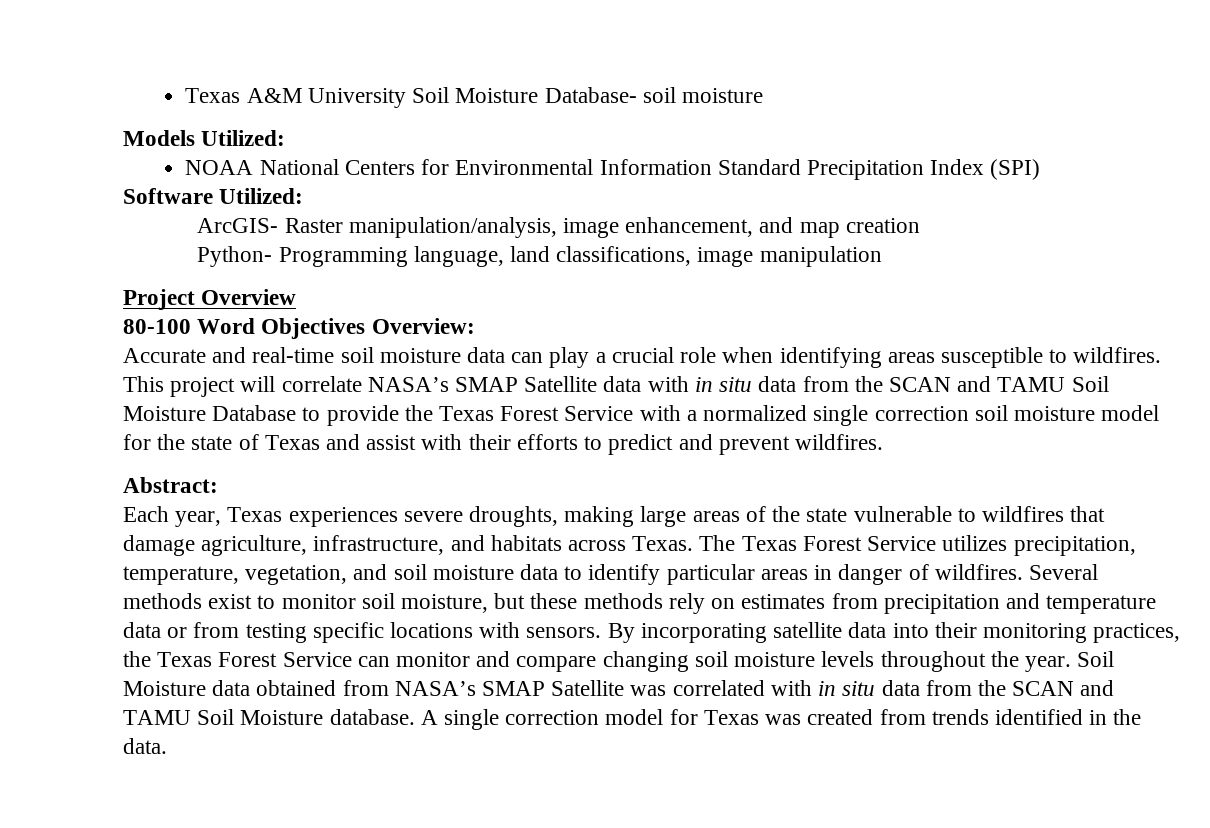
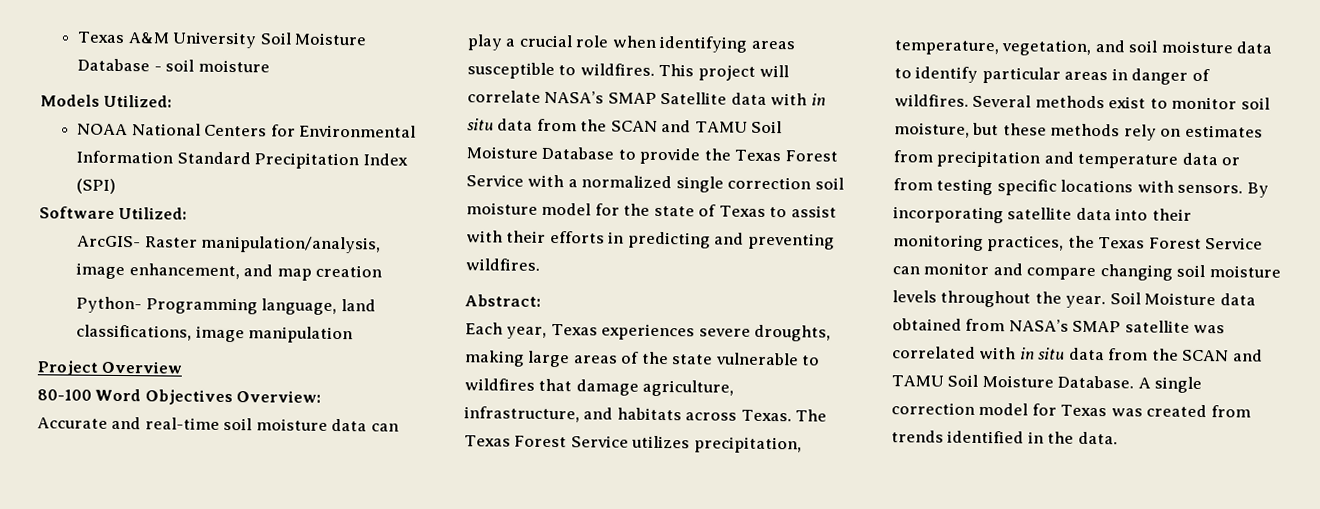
- Texas A&M University Soil Moisture Database- soil moisture
+ Texas A&M University Soil Moisture Database - soil moisture
- This project will correlate NASA’s SMAP Satellite data with in situ data from the SCAN and TAMU Soil Moisture Database to provide the Texas Forest Service with a normalized single correction soil moisture model for the state of Texas and assist with their efforts to predict and prevent wildfires.
+ This project will correlate NASA’s SMAP Satellite data with in situ data from the SCAN and TAMU Soil Moisture Database to provide the Texas Forest Service with a normalized single correction soil moisture model for the state of Texas to assist with their efforts in predicting and preventing wildfires.
- Soil Moisture data obtained from NASA’s SMAP Satellite was correlated with in situ data from the SCAN and TAMU Soil Moisture database.
+ Soil Moisture data obtained from NASA’s SMAP satellite was correlated with in situ data from the SCAN and TAMU Soil Moisture Database.

